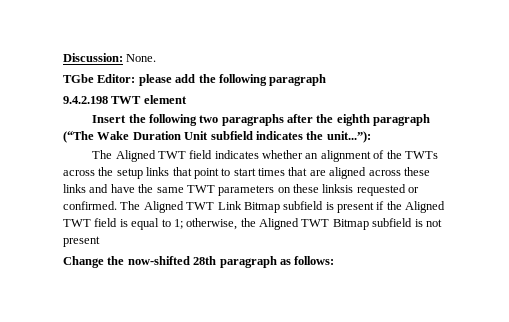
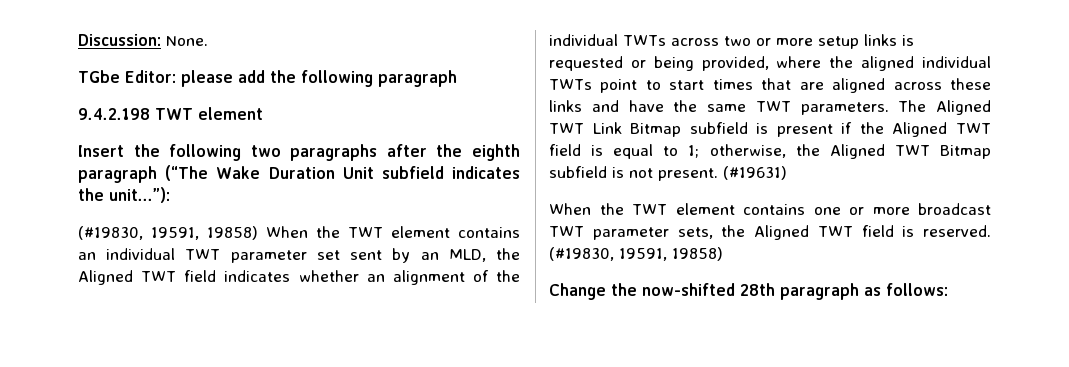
- The Aligned TWT field indicates whether an alignment of the TWTs across the setup links that point to start times that are aligned across these links and have the same TWT parameters on these linksis requested or confirmed.
+ (#19830, 19591, 19858) When the TWT element contains an individual TWT parameter set sent by an MLD, the Aligned TWT field indicates whether an alignment of the individual TWTs across two or more setup links is requested or being provided, where the aligned individual TWTs point to start times that are aligned across these links and have the same TWT parameters.
- The Aligned TWT Link Bitmap subfield is present if the Aligned TWT field is equal to 1; otherwise, the Aligned TWT Bitmap subfield is not present
+ The Aligned TWT Link Bitmap subfield is present if the Aligned TWT field is equal to 1; otherwise, the Aligned TWT Bitmap subfield is not present. (#19631)
+ When the TWT element contains one or more broadcast TWT parameter sets, the Aligned TWT field is reserved. (#19830, 19591, 19858)

